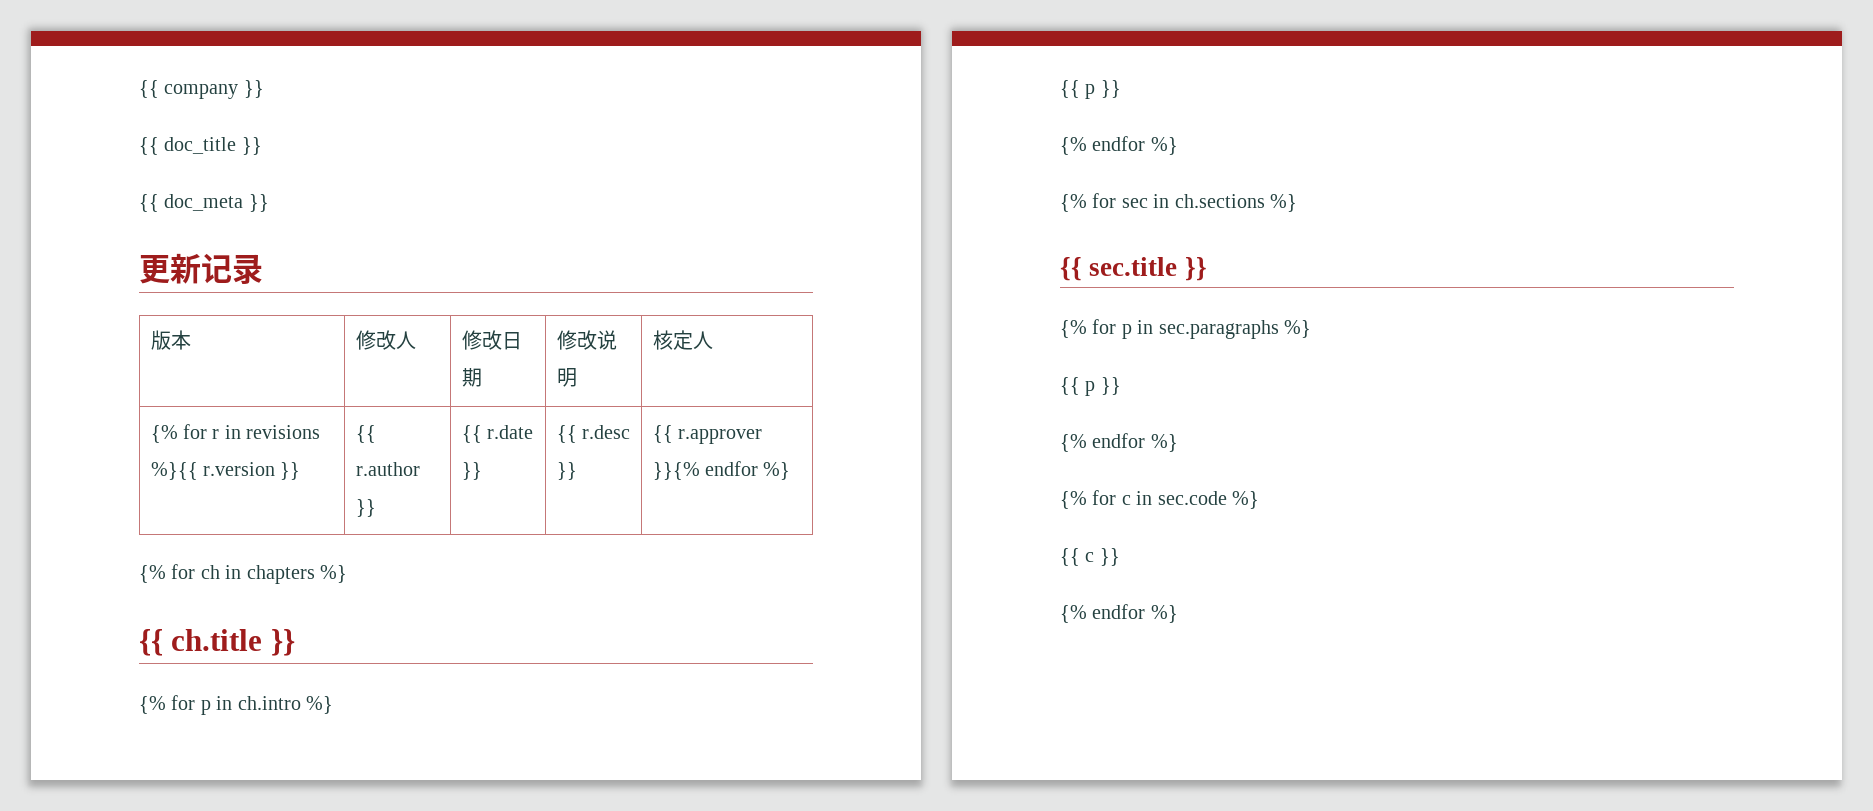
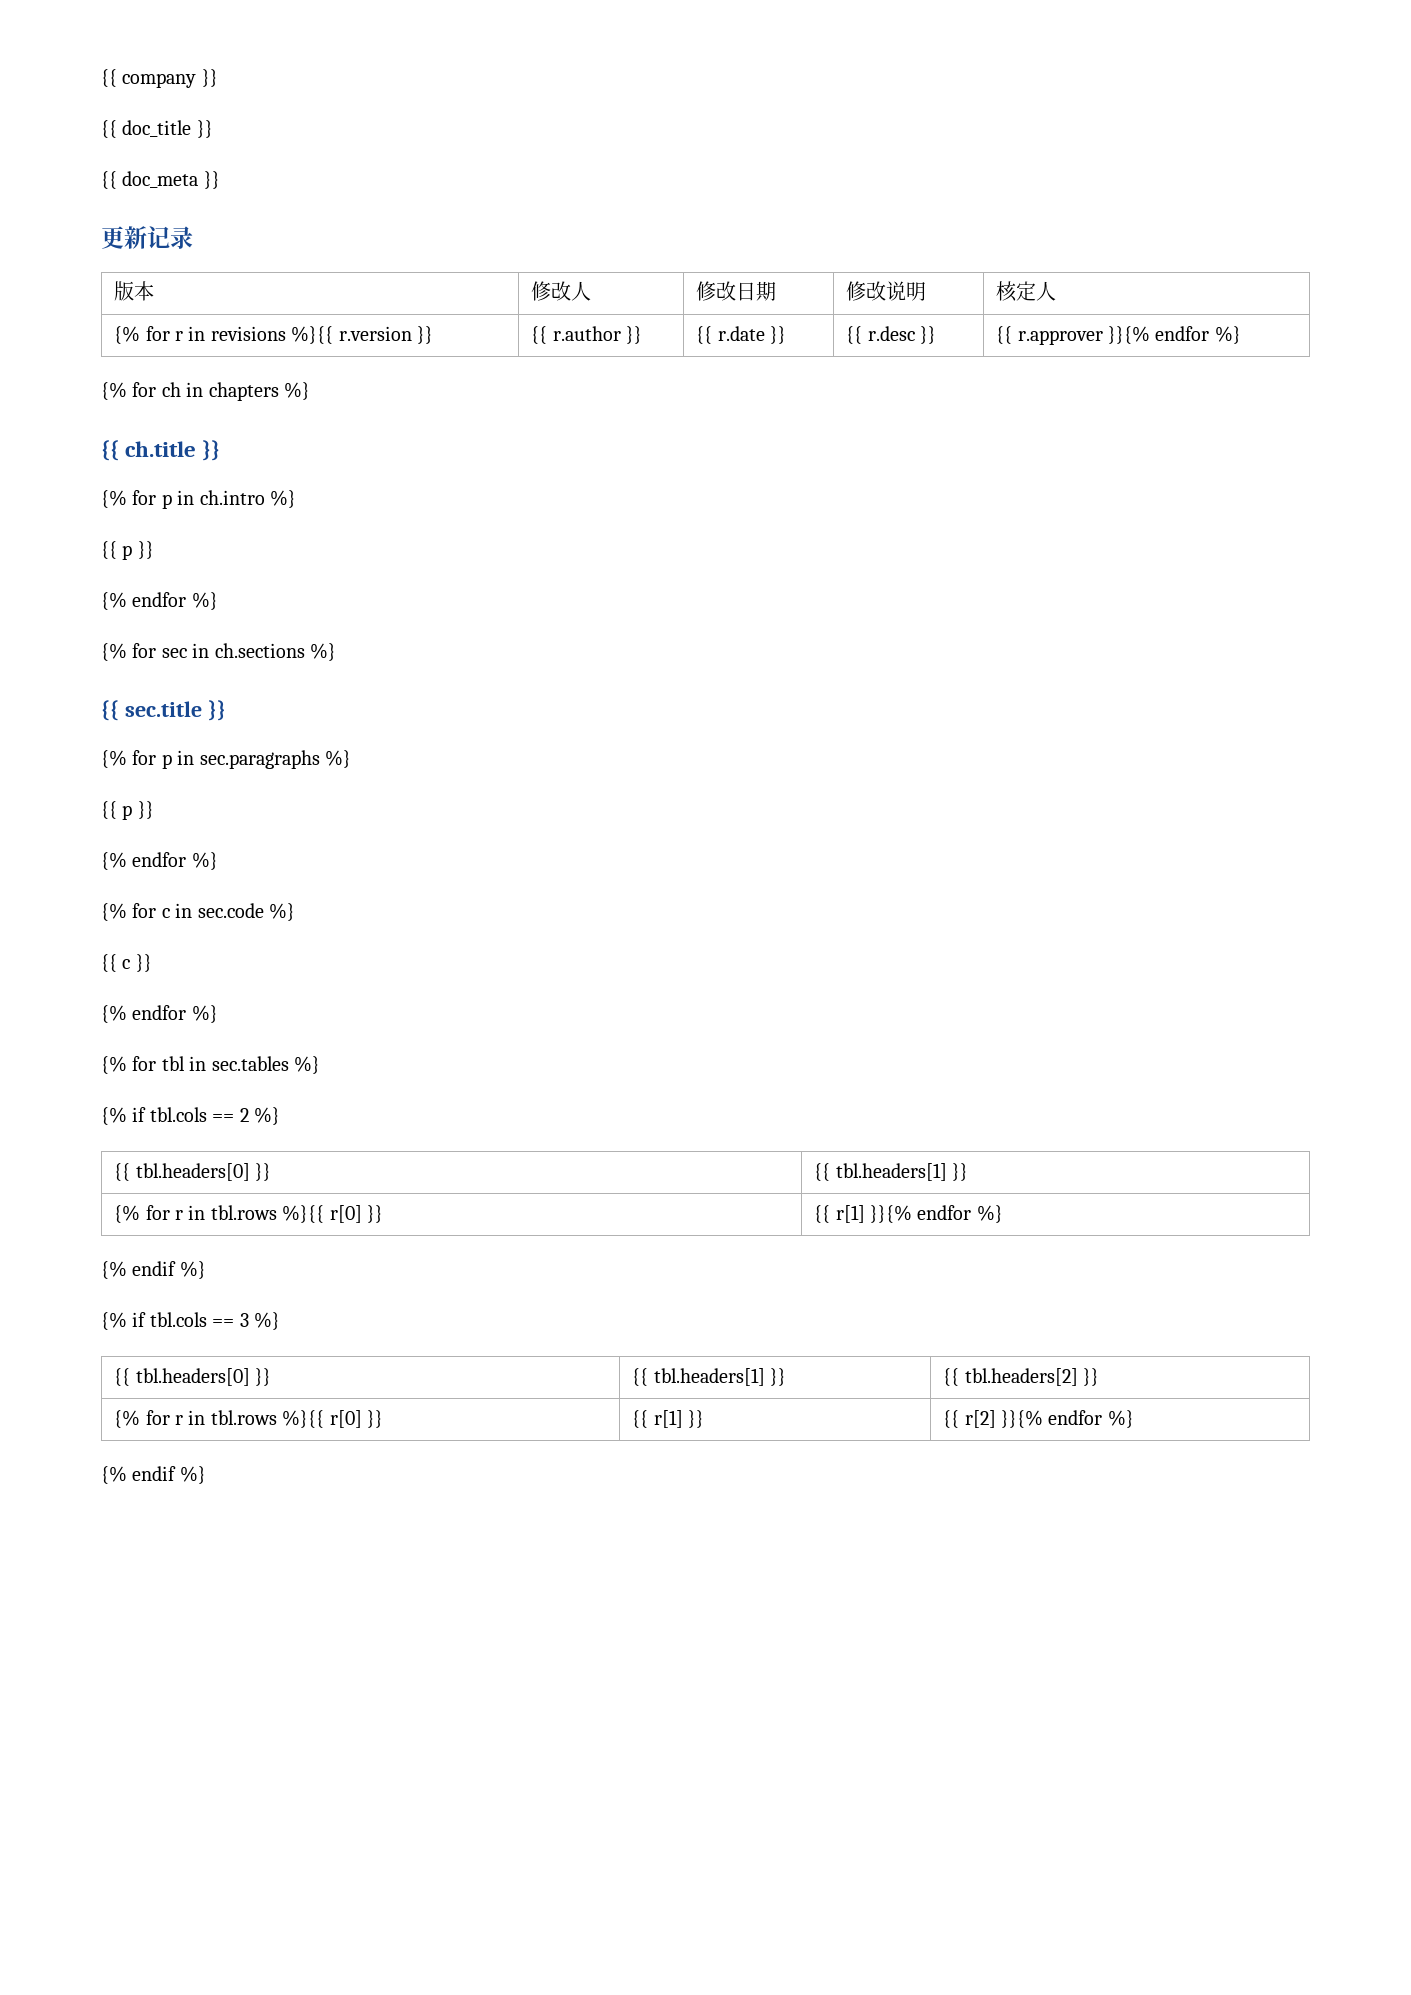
+ {% for tbl in sec.tables %}
+ {% if tbl.cols == 2 %}
+ {{ tbl.headers[0] }} | {{ tbl.headers[1] }}
+ {% for r in tbl.rows %}{{ r[0] }} | {{ r[1] }}{% endfor %}
+ {% endif %}
+ {% if tbl.cols == 3 %}
+ {{ tbl.headers[0] }} | {{ tbl.headers[1] }} | {{ tbl.headers[2] }}
+ {% for r in tbl.rows %}{{ r[0] }} | {{ r[1] }} | {{ r[2] }}{% endfor %}
+ {% endif %}

